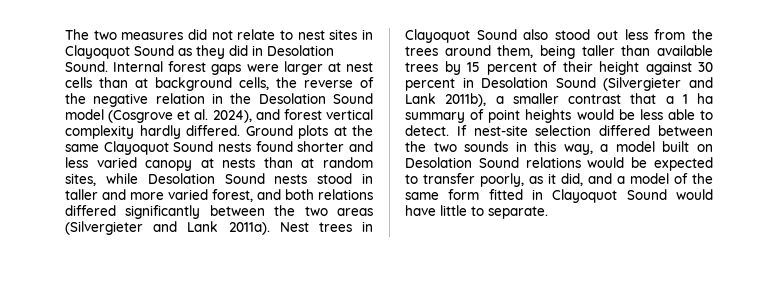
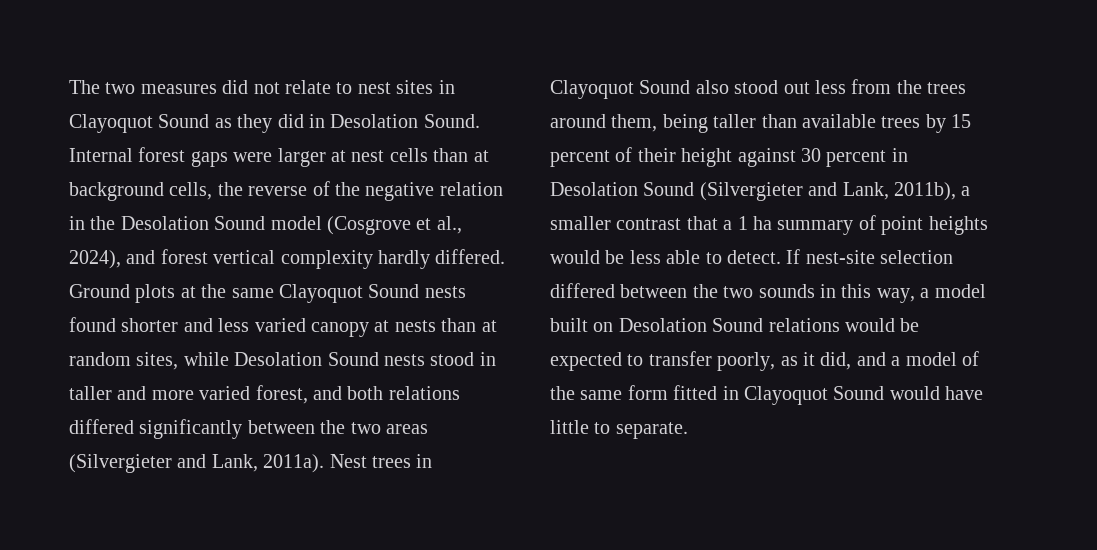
- Internal forest gaps were larger at nest cells than at background cells, the reverse of the negative relation in the Desolation Sound model (Cosgrove et al. 2024), and forest vertical complexity hardly differed.
+ Internal forest gaps were larger at nest cells than at background cells, the reverse of the negative relation in the Desolation Sound model (Cosgrove et al., 2024), and forest vertical complexity hardly differed.
- Ground plots at the same Clayoquot Sound nests found shorter and less varied canopy at nests than at random sites, while Desolation Sound nests stood in taller and more varied forest, and both relations differed significantly between the two areas (Silvergieter and Lank 2011a).
+ Ground plots at the same Clayoquot Sound nests found shorter and less varied canopy at nests than at random sites, while Desolation Sound nests stood in taller and more varied forest, and both relations differed significantly between the two areas (Silvergieter and Lank, 2011a).
- Nest trees in Clayoquot Sound also stood out less from the trees around them, being taller than available trees by 15 percent of their height against 30 percent in Desolation Sound (Silvergieter and Lank 2011b), a smaller contrast that a 1 ha summary of point heights would be less able to detect.
+ Nest trees in Clayoquot Sound also stood out less from the trees around them, being taller than available trees by 15 percent of their height against 30 percent in Desolation Sound (Silvergieter and Lank, 2011b), a smaller contrast that a 1 ha summary of point heights would be less able to detect.

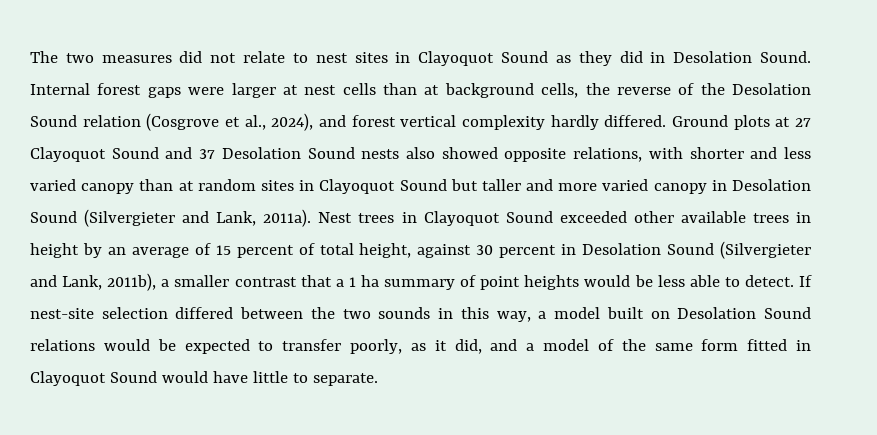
- Internal forest gaps were larger at nest cells than at background cells, the reverse of the negative relation in the Desolation Sound model (Cosgrove et al., 2024), and forest vertical complexity hardly differed.
+ Internal forest gaps were larger at nest cells than at background cells, the reverse of the Desolation Sound relation (Cosgrove et al., 2024), and forest vertical complexity hardly differed.
- Ground plots at the same Clayoquot Sound nests found shorter and less varied canopy at nests than at random sites, while Desolation Sound nests stood in taller and more varied forest, and both relations differed significantly between the two areas (Silvergieter and Lank, 2011a).
+ Ground plots at 27 Clayoquot Sound and 37 Desolation Sound nests also showed opposite relations, with shorter and less varied canopy than at random sites in Clayoquot Sound but taller and more varied canopy in Desolation Sound (Silvergieter and Lank, 2011a).
- Nest trees in Clayoquot Sound also stood out less from the trees around them, being taller than available trees by 15 percent of their height against 30 percent in Desolation Sound (Silvergieter and Lank, 2011b), a smaller contrast that a 1 ha summary of point heights would be less able to detect.
+ Nest trees in Clayoquot Sound exceeded other available trees in height by an average of 15 percent of total height, against 30 percent in Desolation Sound (Silvergieter and Lank, 2011b), a smaller contrast that a 1 ha summary of point heights would be less able to detect.

